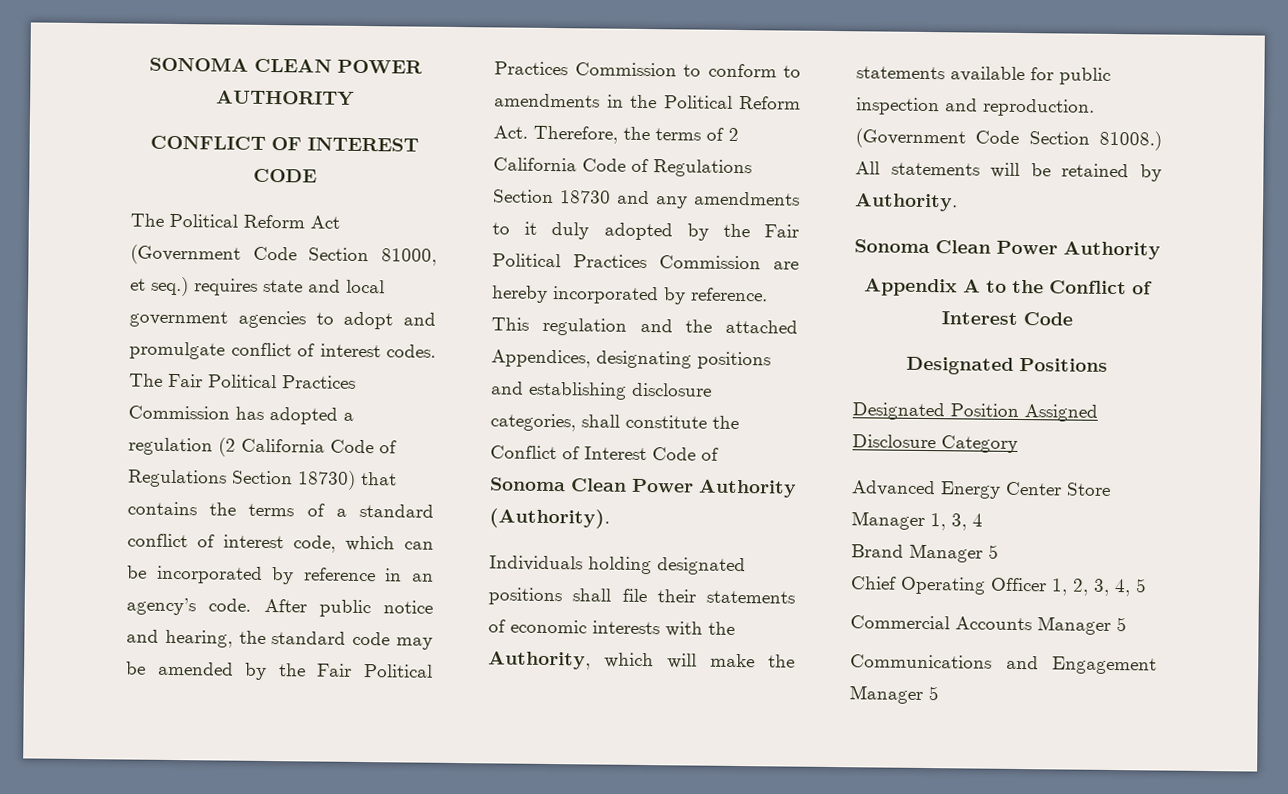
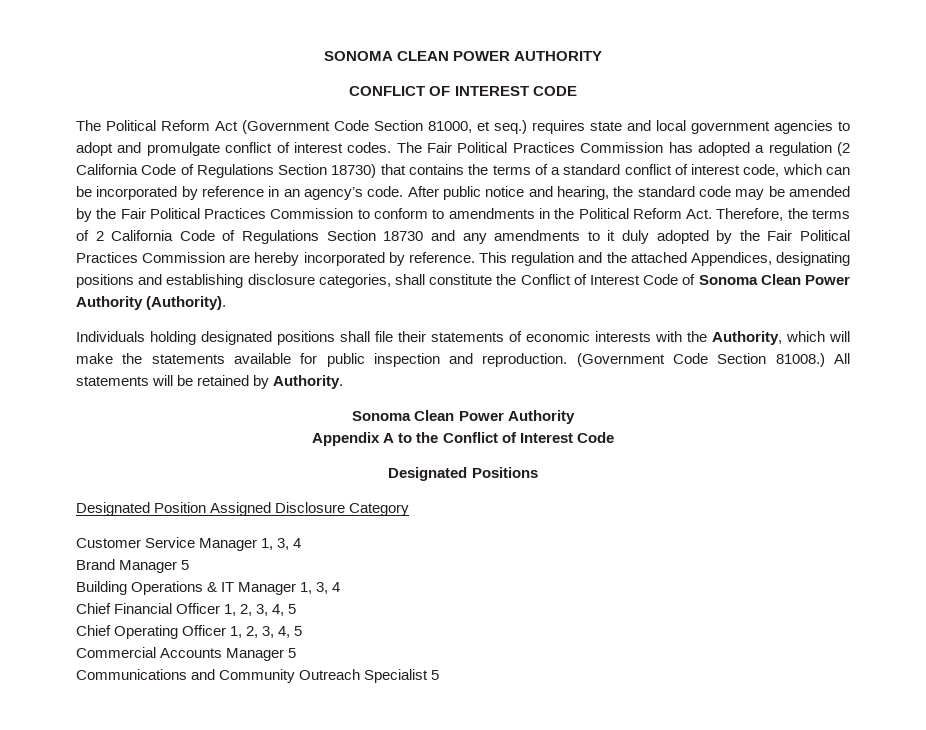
- Advanced Energy Center Store Manager 1, 3, 4
+ Customer Service Manager 1, 3, 4
+ Building Operations & IT Manager 1, 3, 4
+ Chief Financial Officer 1, 2, 3, 4, 5
- Communications and Engagement Manager 5
+ Communications and Community Outreach Specialist 5

